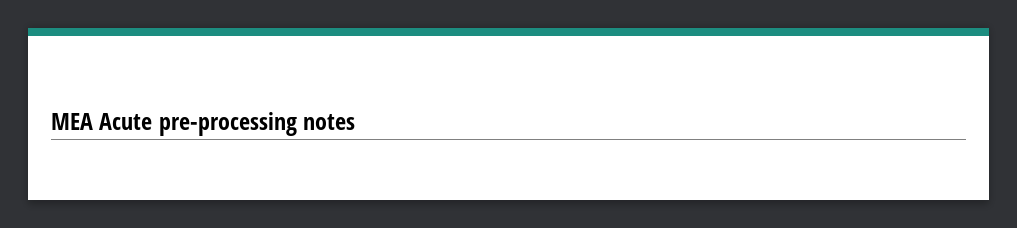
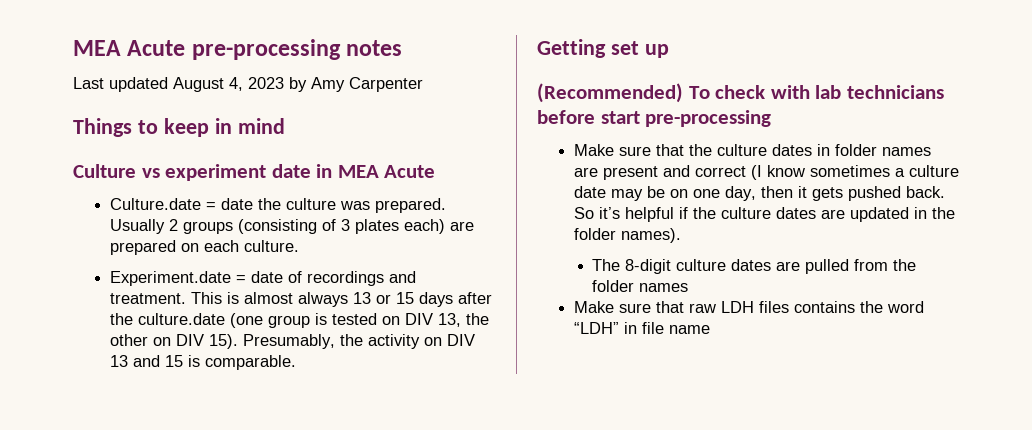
+ Last updated August 4, 2023 by Amy Carpenter
+ Things to keep in mind
+ Culture vs experiment date in MEA Acute
+ Culture.date = date the culture was prepared. Usually 2 groups (consisting of 3 plates each) are prepared on each culture.
+ Experiment.date = date of recordings and treatment. This is almost always 13 or 15 days after the culture.date (one group is tested on DIV 13, the other on DIV 15). Presumably, the activity on DIV 13 and 15 is comparable.
+ Getting set up
+ (Recommended) To check with lab technicians before start pre-processing
+ Make sure that the culture dates in folder names are present and correct (I know sometimes a culture date may be on one day, then it gets pushed back. So it’s helpful if the culture dates are updated in the folder names).
+ The 8-digit culture dates are pulled from the folder names
+ Make sure that raw LDH files contains the word “LDH” in file name

